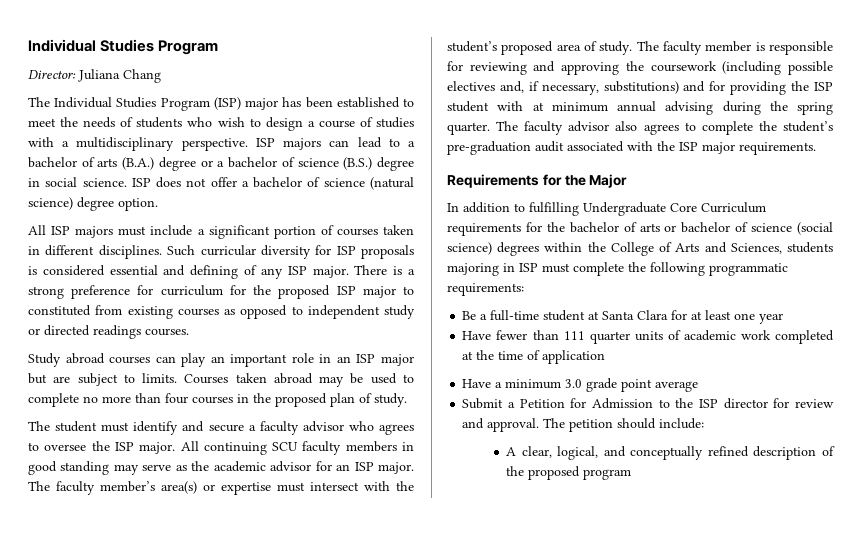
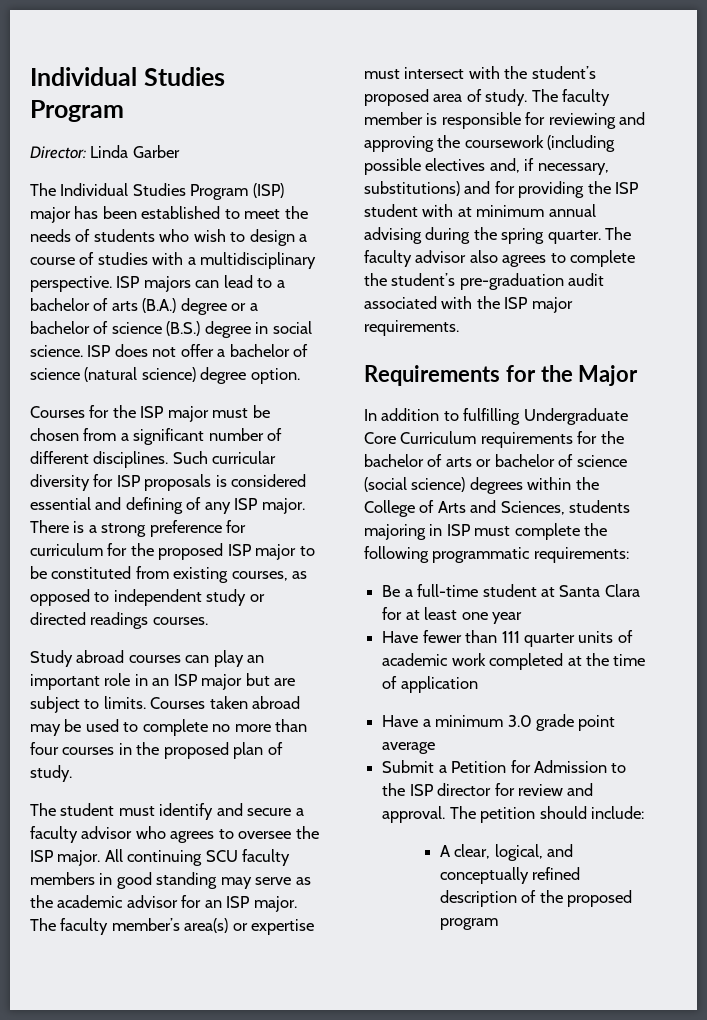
- Director: Juliana Chang
+ Director: Linda Garber
- All ISP majors must include a significant portion of courses taken in different disciplines.
+ Courses for the ISP major must be chosen from a significant number of different disciplines.
- There is a strong preference for curriculum for the proposed ISP major to constituted from existing courses as opposed to independent study or directed readings courses.
+ There is a strong preference for curriculum for the proposed ISP major to be constituted from existing courses, as opposed to independent study or directed readings courses.

